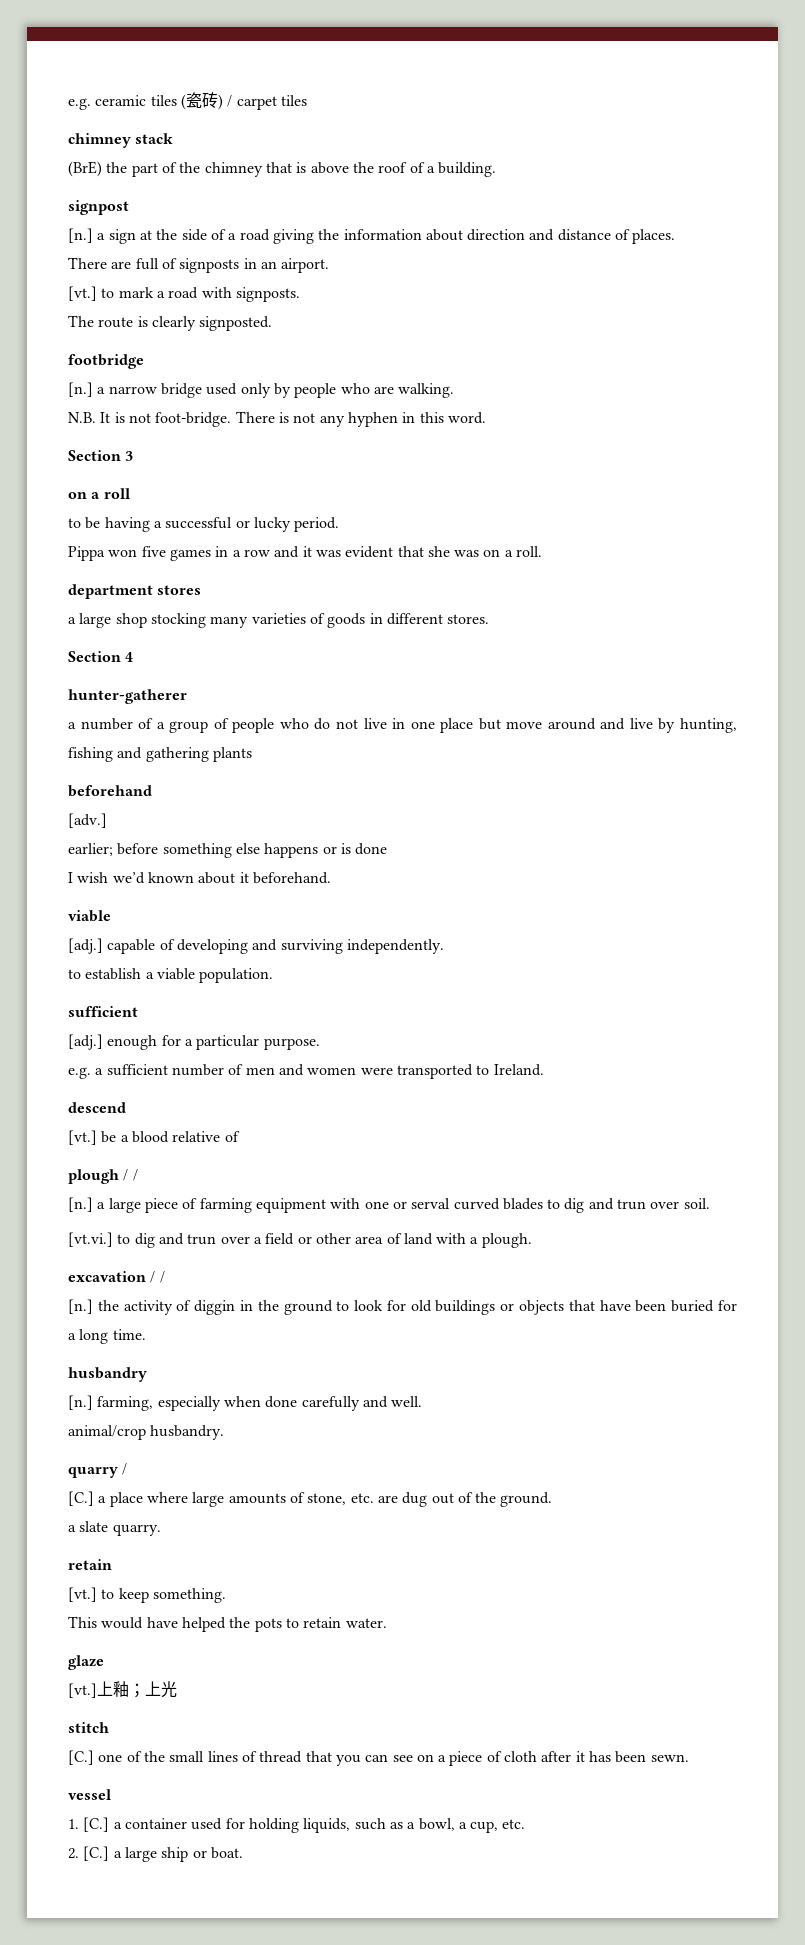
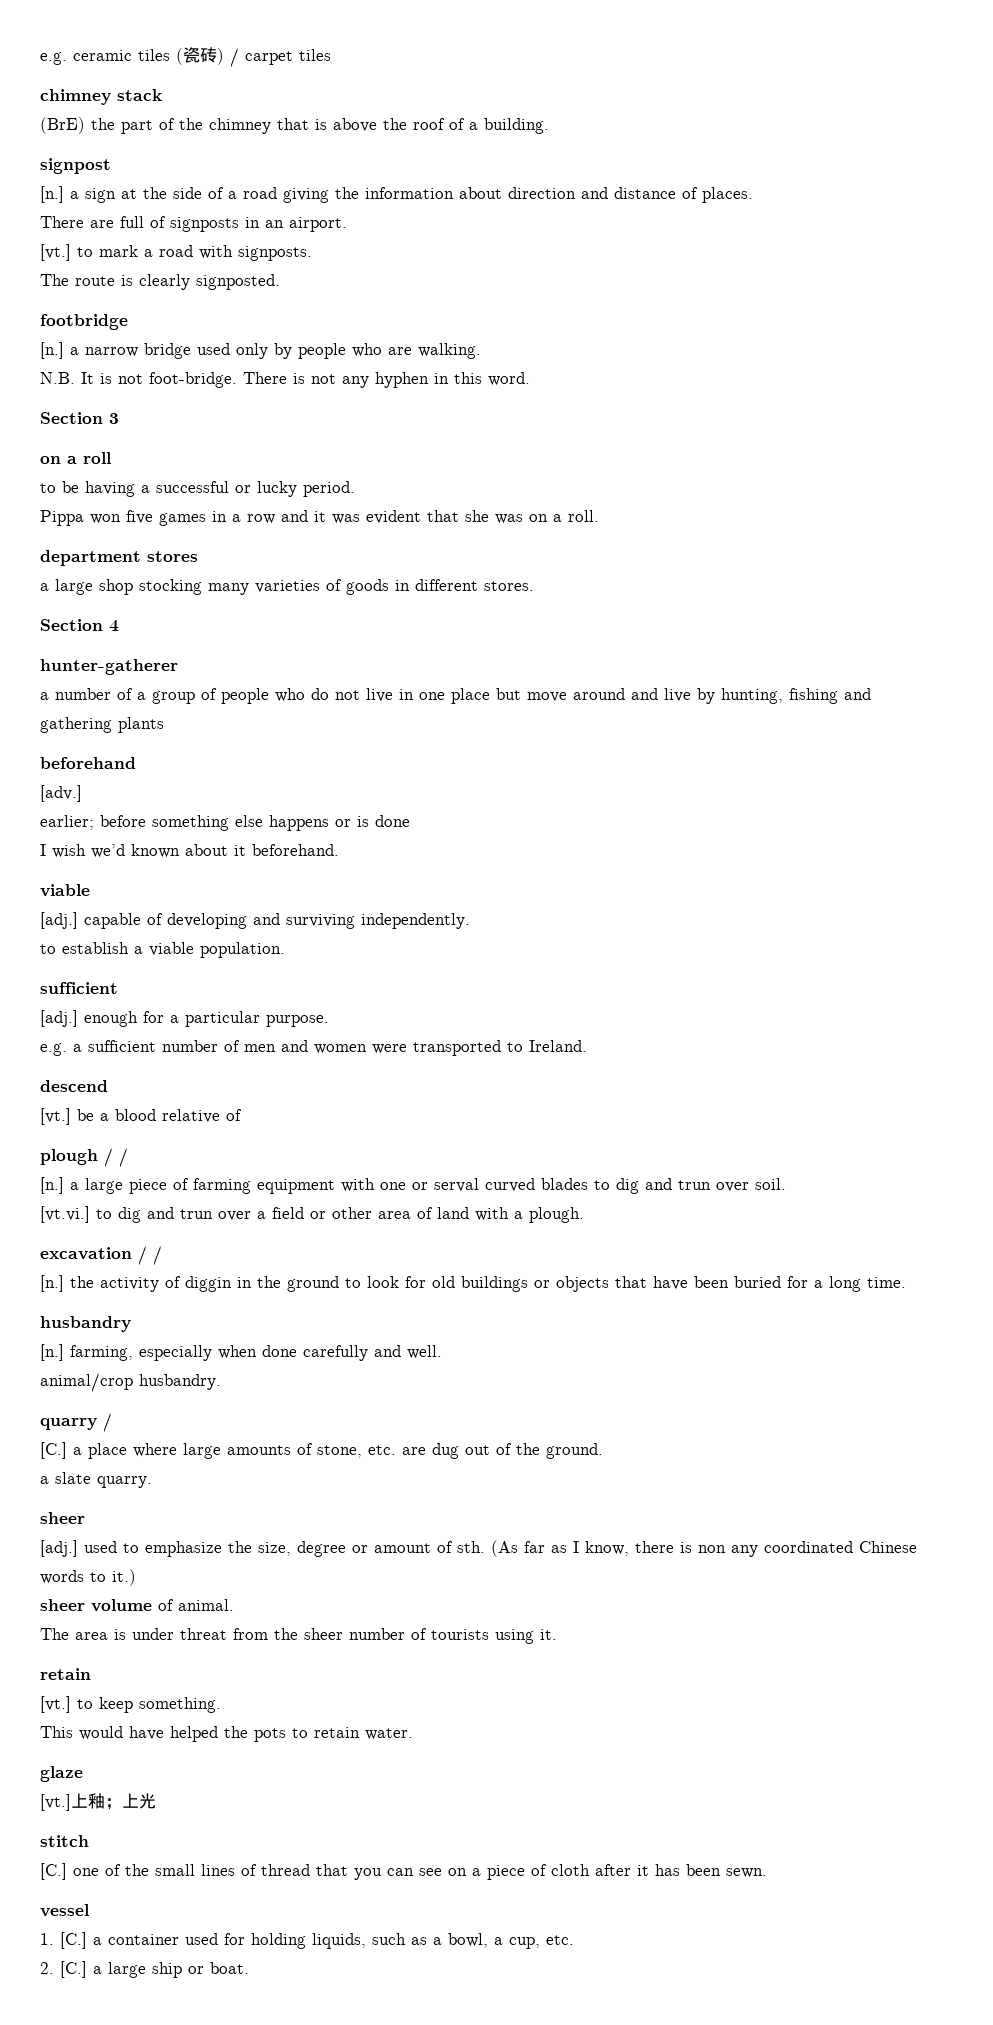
  a slate quarry.
+ sheer
+ [adj.] used to emphasize the size, degree or amount of sth. (As far as I know, there is non any coordinated Chinese words to it.)
+ sheer volume of animal.
+ The area is under threat from the sheer number of tourists using it.

